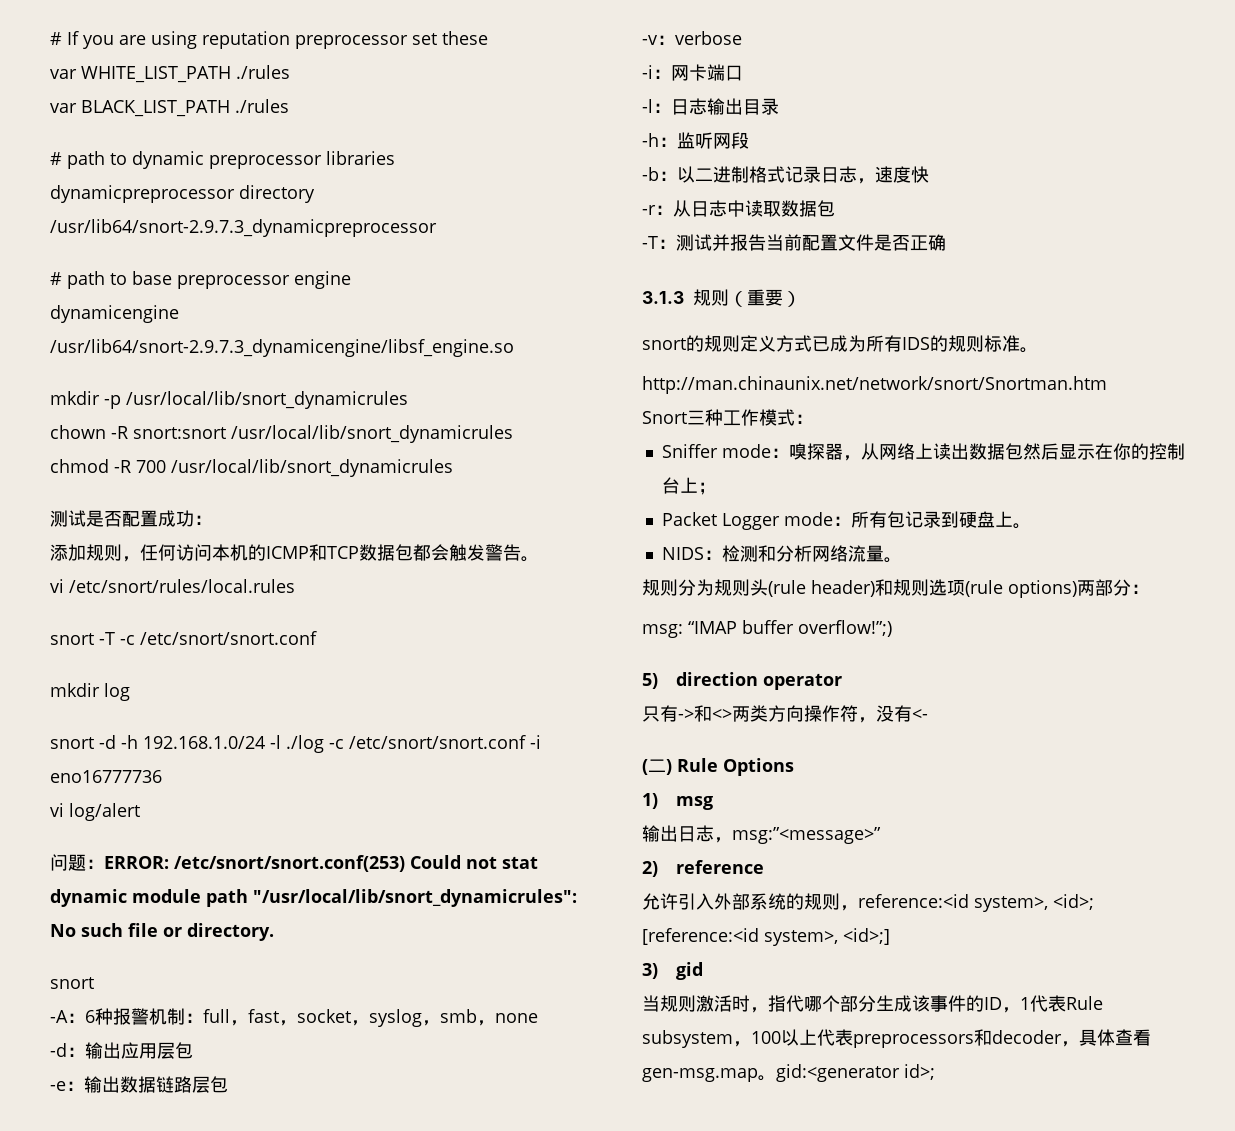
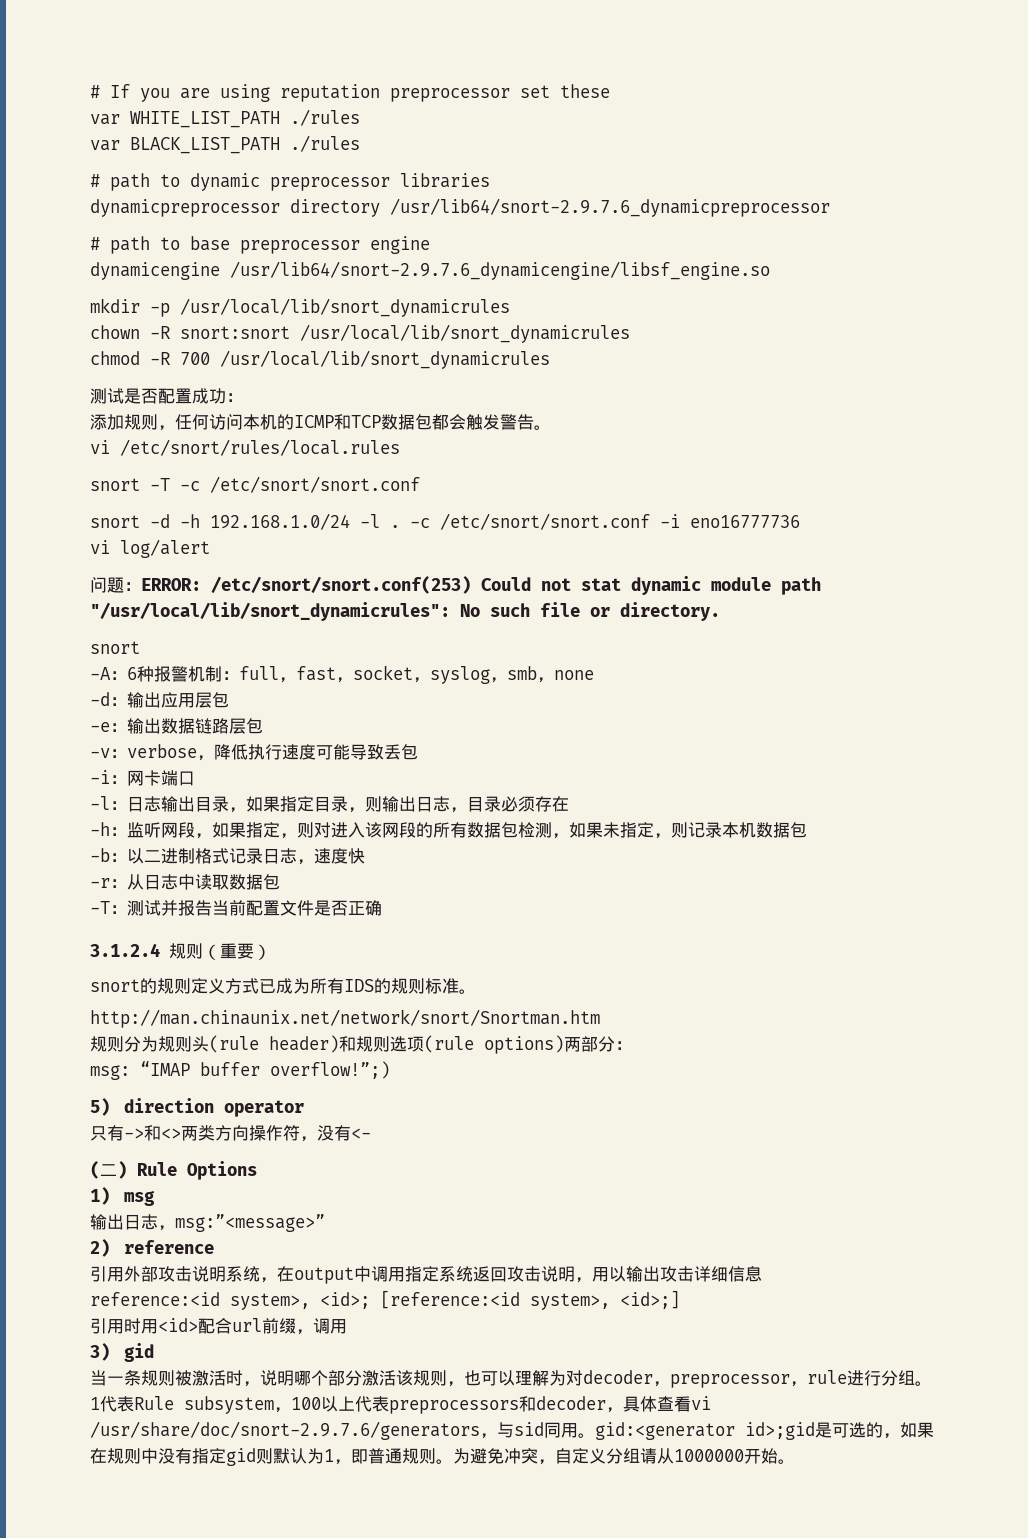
- dynamicpreprocessor directory /usr/lib64/snort-2.9.7.3_dynamicpreprocessor
+ dynamicpreprocessor directory /usr/lib64/snort-2.9.7.6_dynamicpreprocessor
- dynamicengine /usr/lib64/snort-2.9.7.3_dynamicengine/libsf_engine.so
+ dynamicengine /usr/lib64/snort-2.9.7.6_dynamicengine/libsf_engine.so
- mkdir log
- snort -d -h 192.168.1.0/24 -l ./log -c /etc/snort/snort.conf -i eno16777736
+ snort -d -h 192.168.1.0/24 -l . -c /etc/snort/snort.conf -i eno16777736
- -v：verbose
+ -v：verbose，降低执行速度可能导致丢包
- -l：日志输出目录
- -h：监听网段
+ -l：日志输出目录，如果指定目录，则输出日志，目录必须存在
+ -h：监听网段，如果指定，则对进入该网段的所有数据包检测，如果未指定，则记录本机数据包
- 3.1.3规则（重要）
+ 3.1.2.4规则（重要）
- Snort三种工作模式：
- Sniffer mode：嗅探器，从网络上读出数据包然后显示在你的控制台上；
- Packet Logger mode：所有包记录到硬盘上。
- NIDS：检测和分析网络流量。
- 允许引入外部系统的规则，reference:<id system>, <id>; [reference:<id system>, <id>;]
+ 引用外部攻击说明系统，在output中调用指定系统返回攻击说明，用以输出攻击详细信息
+ reference:<id system>, <id>; [reference:<id system>, <id>;]
+ 引用时用<id>配合url前缀，调用
- 当规则激活时，指代哪个部分生成该事件的ID，1代表Rule subsystem，100以上代表preprocessors和decoder，具体查看gen-msg.map。gid:<generator id>;
+ 当一条规则被激活时，说明哪个部分激活该规则，也可以理解为对decoder，preprocessor，rule进行分组。1代表Rule subsystem，100以上代表preprocessors和decoder，具体查看vi /usr/share/doc/snort-2.9.7.6/generators，与sid同用。gid:<generator id>;gid是可选的，如果在规则中没有指定gid则默认为1，即普通规则。为避免冲突，自定义分组请从1000000开始。

